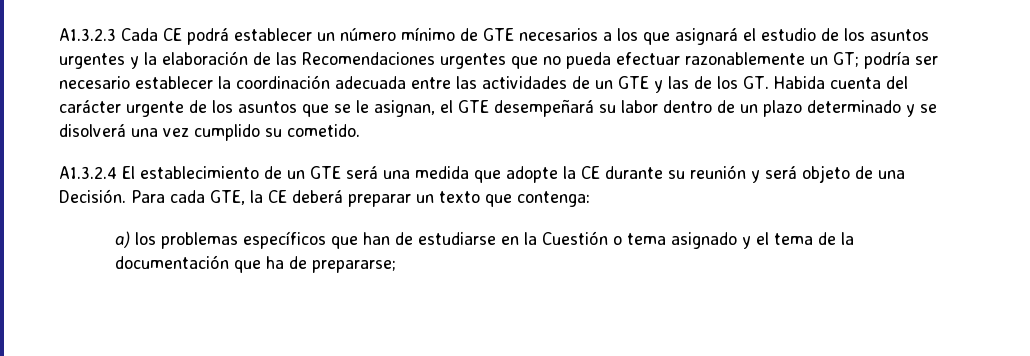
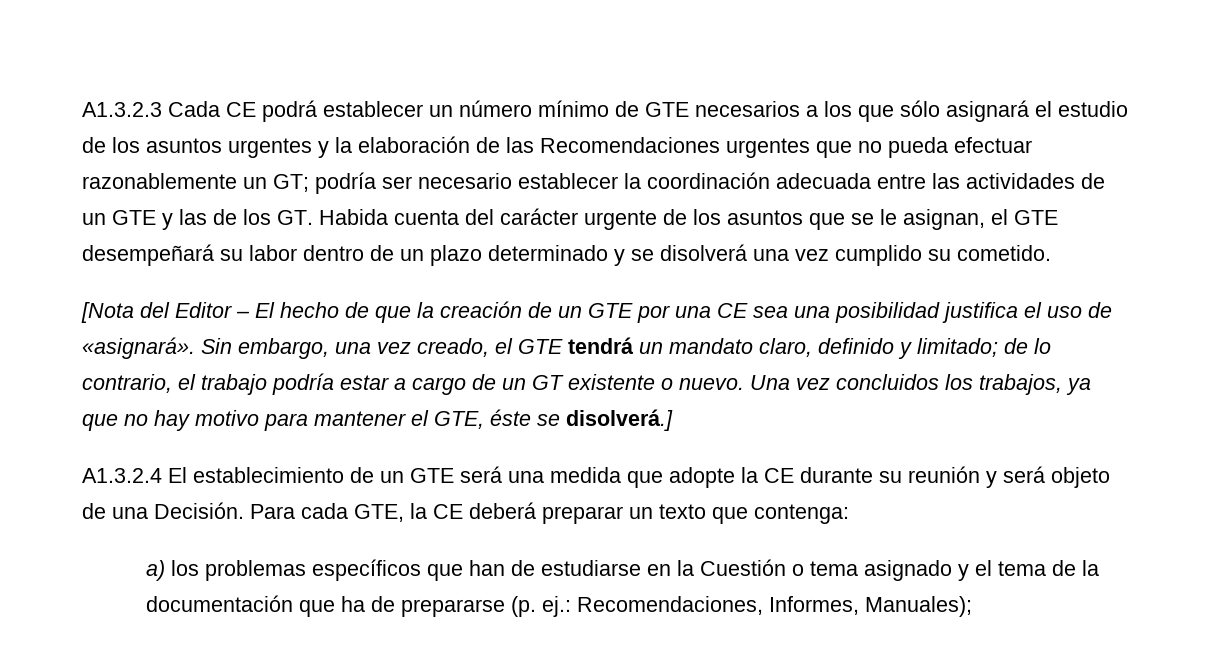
- A1.3.2.3 Cada CE podrá establecer un número mínimo de GTE necesarios a los que asignará el estudio de los asuntos urgentes y la elaboración de las Recomendaciones urgentes que no pueda efectuar razonablemente un GT;
+ A1.3.2.3 Cada CE podrá establecer un número mínimo de GTE necesarios a los que sólo asignará el estudio de los asuntos urgentes y la elaboración de las Recomendaciones urgentes que no pueda efectuar razonablemente un GT;
+ [Nota del Editor – El hecho de que la creación de un GTE por una CE sea una posibilidad justifica el uso de «asignará». Sin embargo, una vez creado, el GTE tendrá un mandato claro, definido y limitado; de lo contrario, el trabajo podría estar a cargo de un GT existente o nuevo. Una vez concluidos los trabajos, ya que no hay motivo para mantener el GTE, éste se disolverá.]
- a) los problemas específicos que han de estudiarse en la Cuestión o tema asignado y el tema de la documentación que ha de prepararse;
+ a) los problemas específicos que han de estudiarse en la Cuestión o tema asignado y el tema de la documentación que ha de prepararse (p. ej.: Recomendaciones, Informes, Manuales);

